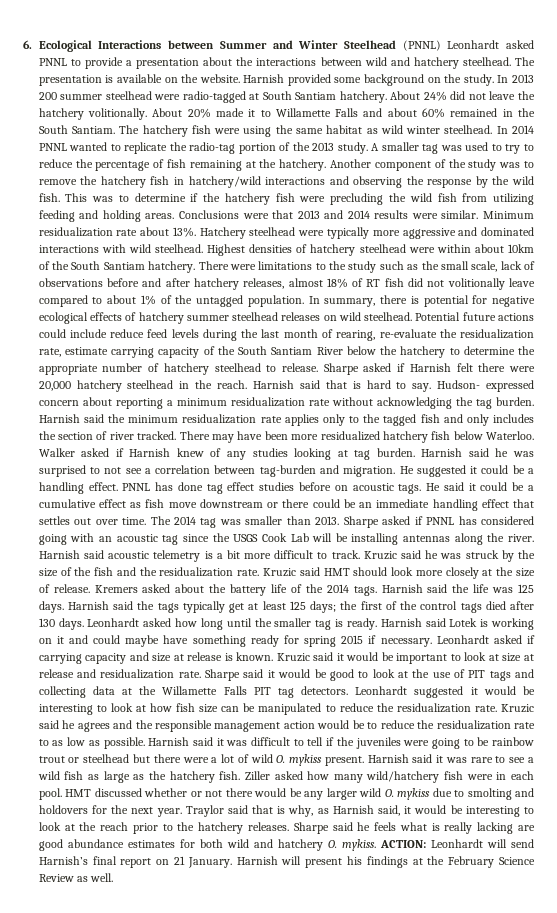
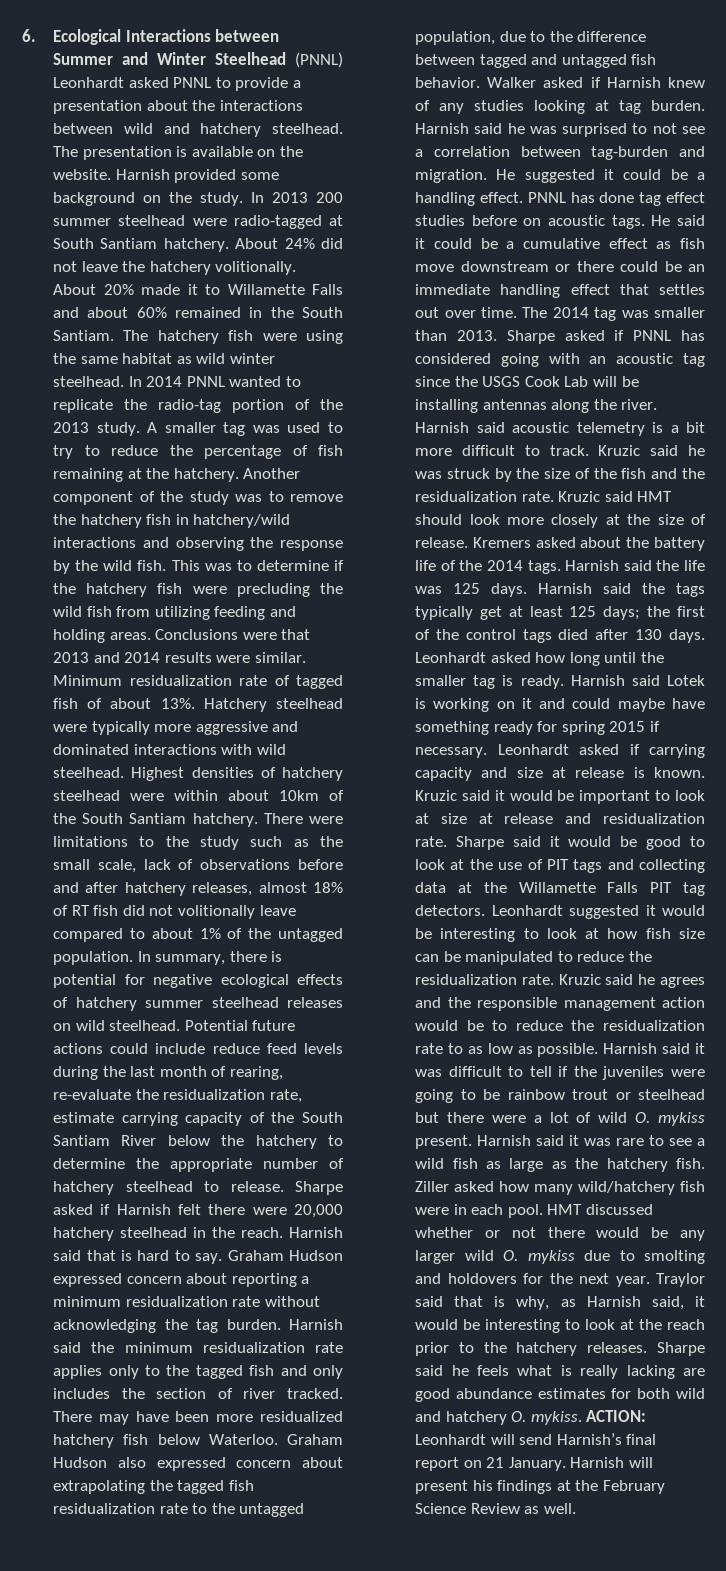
- Minimum residualization rate about 13%.
+ Minimum residualization rate of tagged fish of about 13%.
- Hudson- expressed concern about reporting a minimum residualization rate without acknowledging the tag burden.
+ Graham Hudson expressed concern about reporting a minimum residualization rate without acknowledging the tag burden.
+ Graham Hudson also expressed concern about extrapolating the tagged fish residualization rate to the untagged population, due to the difference between tagged and untagged fish behavior.

